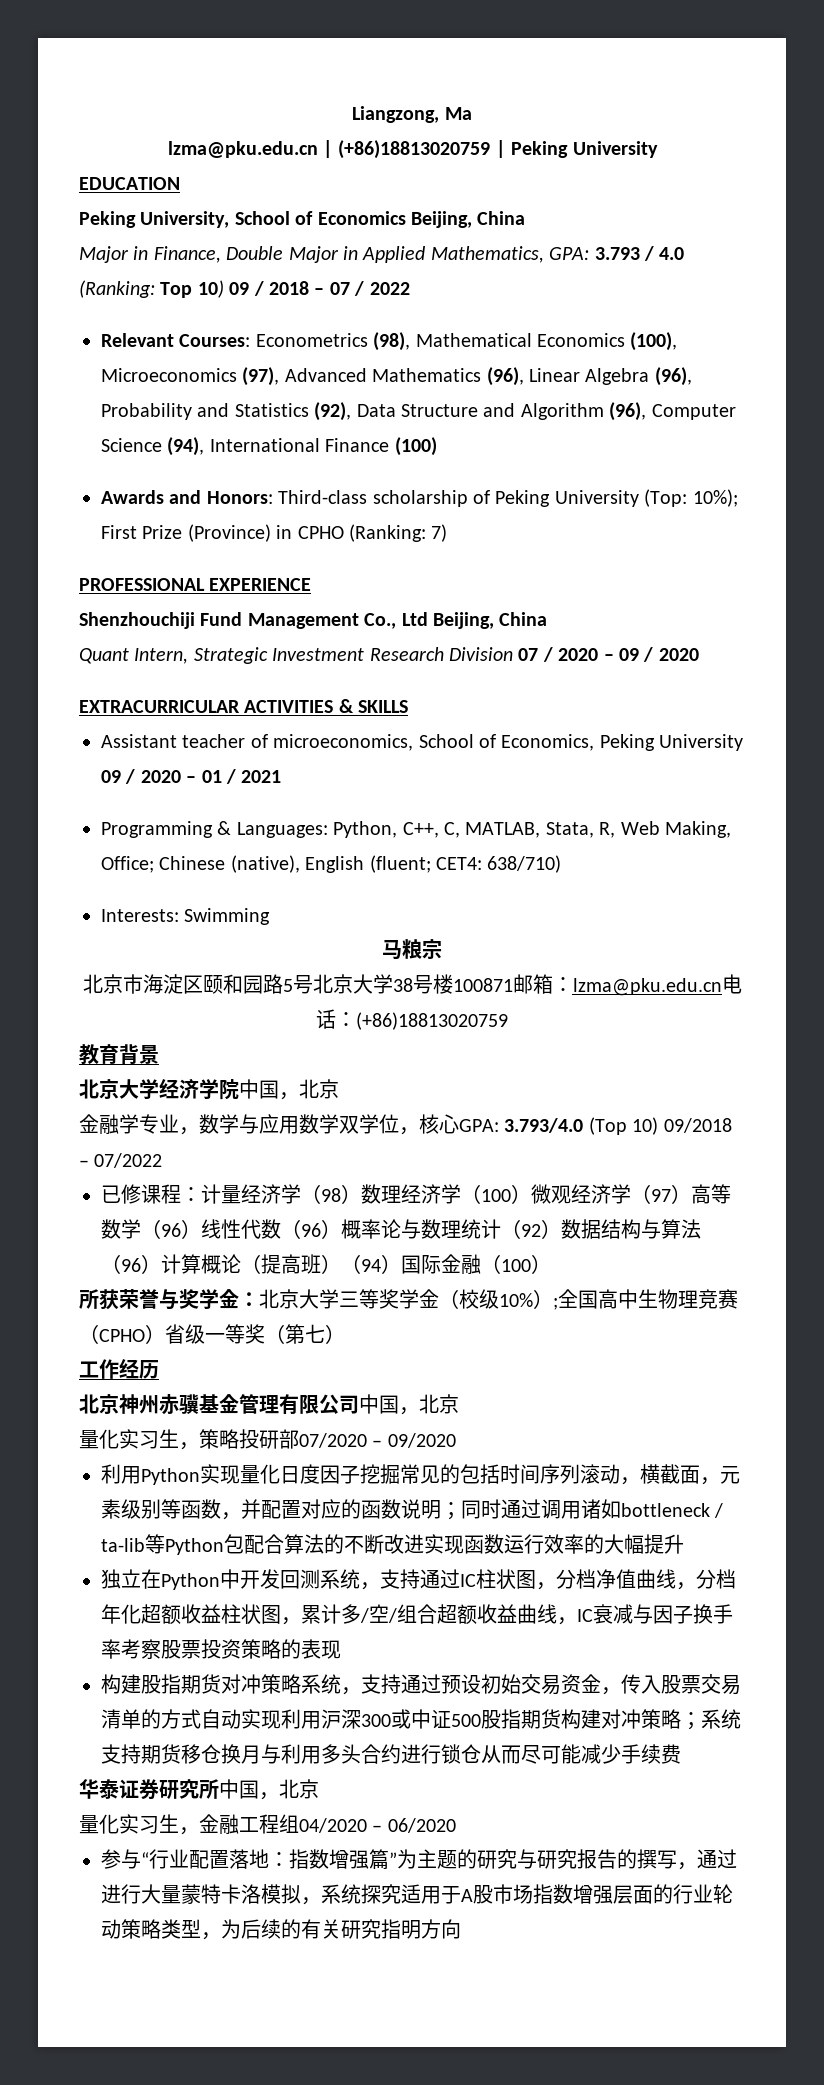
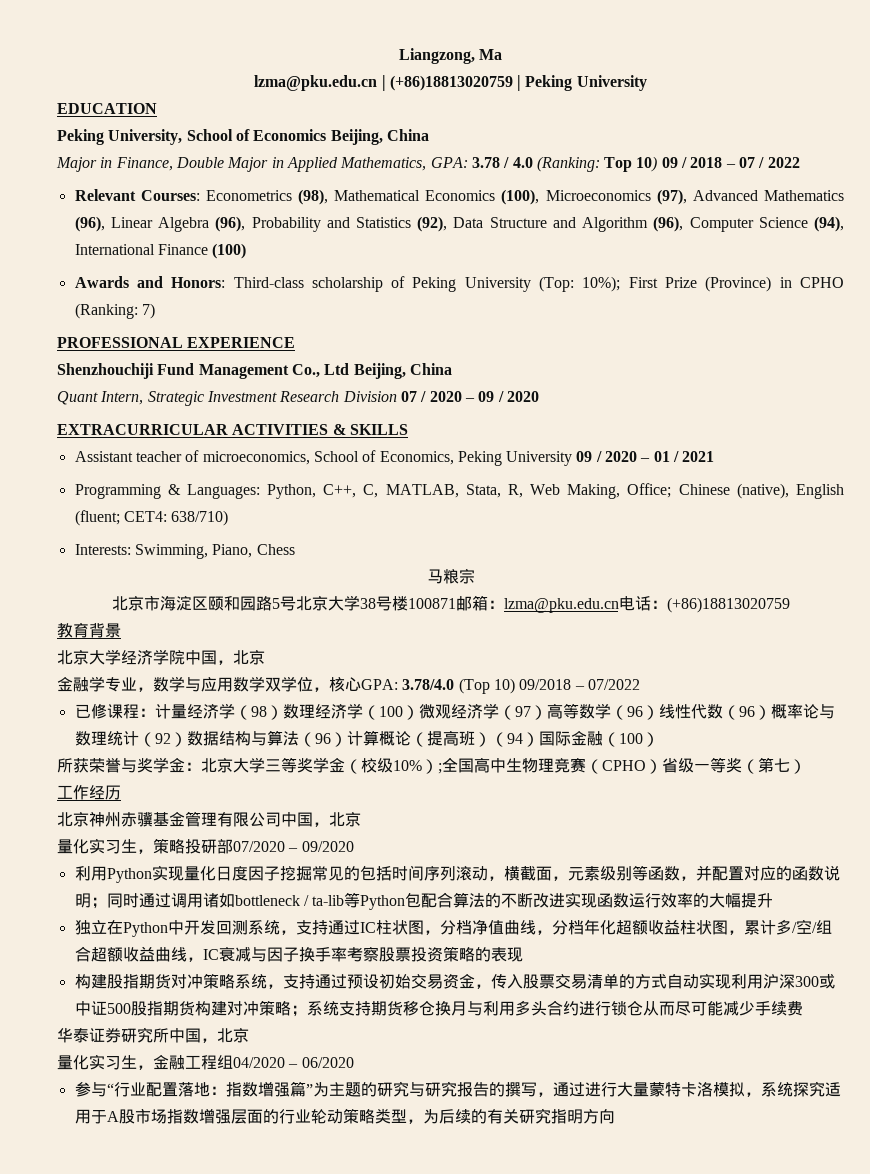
- Major in Finance, Double Major in Applied Mathematics, GPA: 3.793 / 4.0 (Ranking: Top 10) 09 / 2018 – 07 / 2022
+ Major in Finance, Double Major in Applied Mathematics, GPA: 3.78 / 4.0 (Ranking: Top 10) 09 / 2018 – 07 / 2022
- Interests: Swimming
+ Interests: Swimming, Piano, Chess
- 金融学专业，数学与应用数学双学位，核心GPA: 3.793/4.0 (Top 10) 09/2018 – 07/2022
+ 金融学专业，数学与应用数学双学位，核心GPA: 3.78/4.0 (Top 10) 09/2018 – 07/2022

